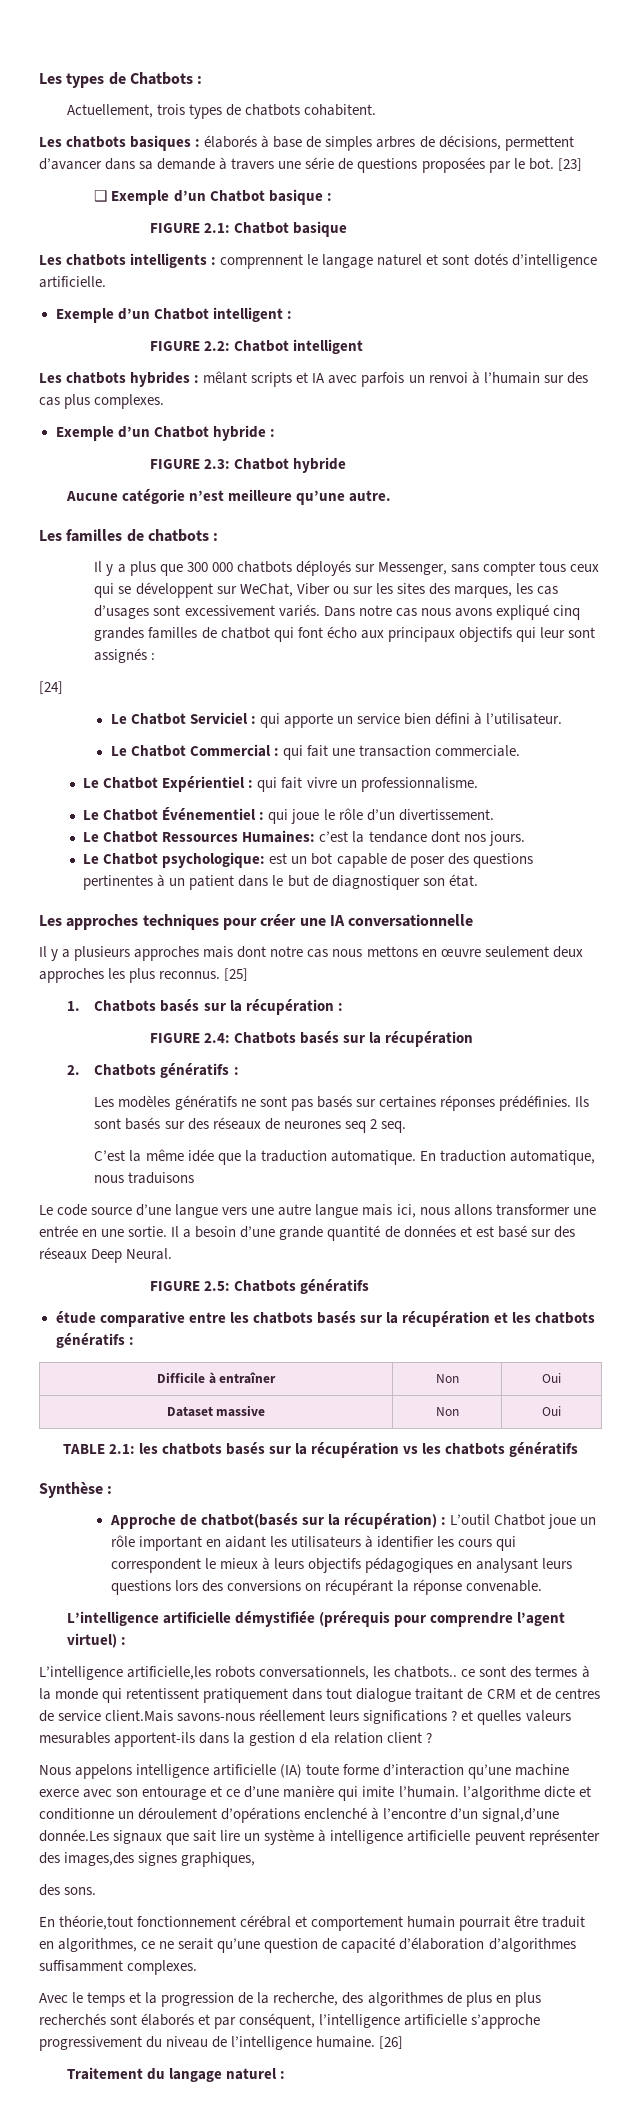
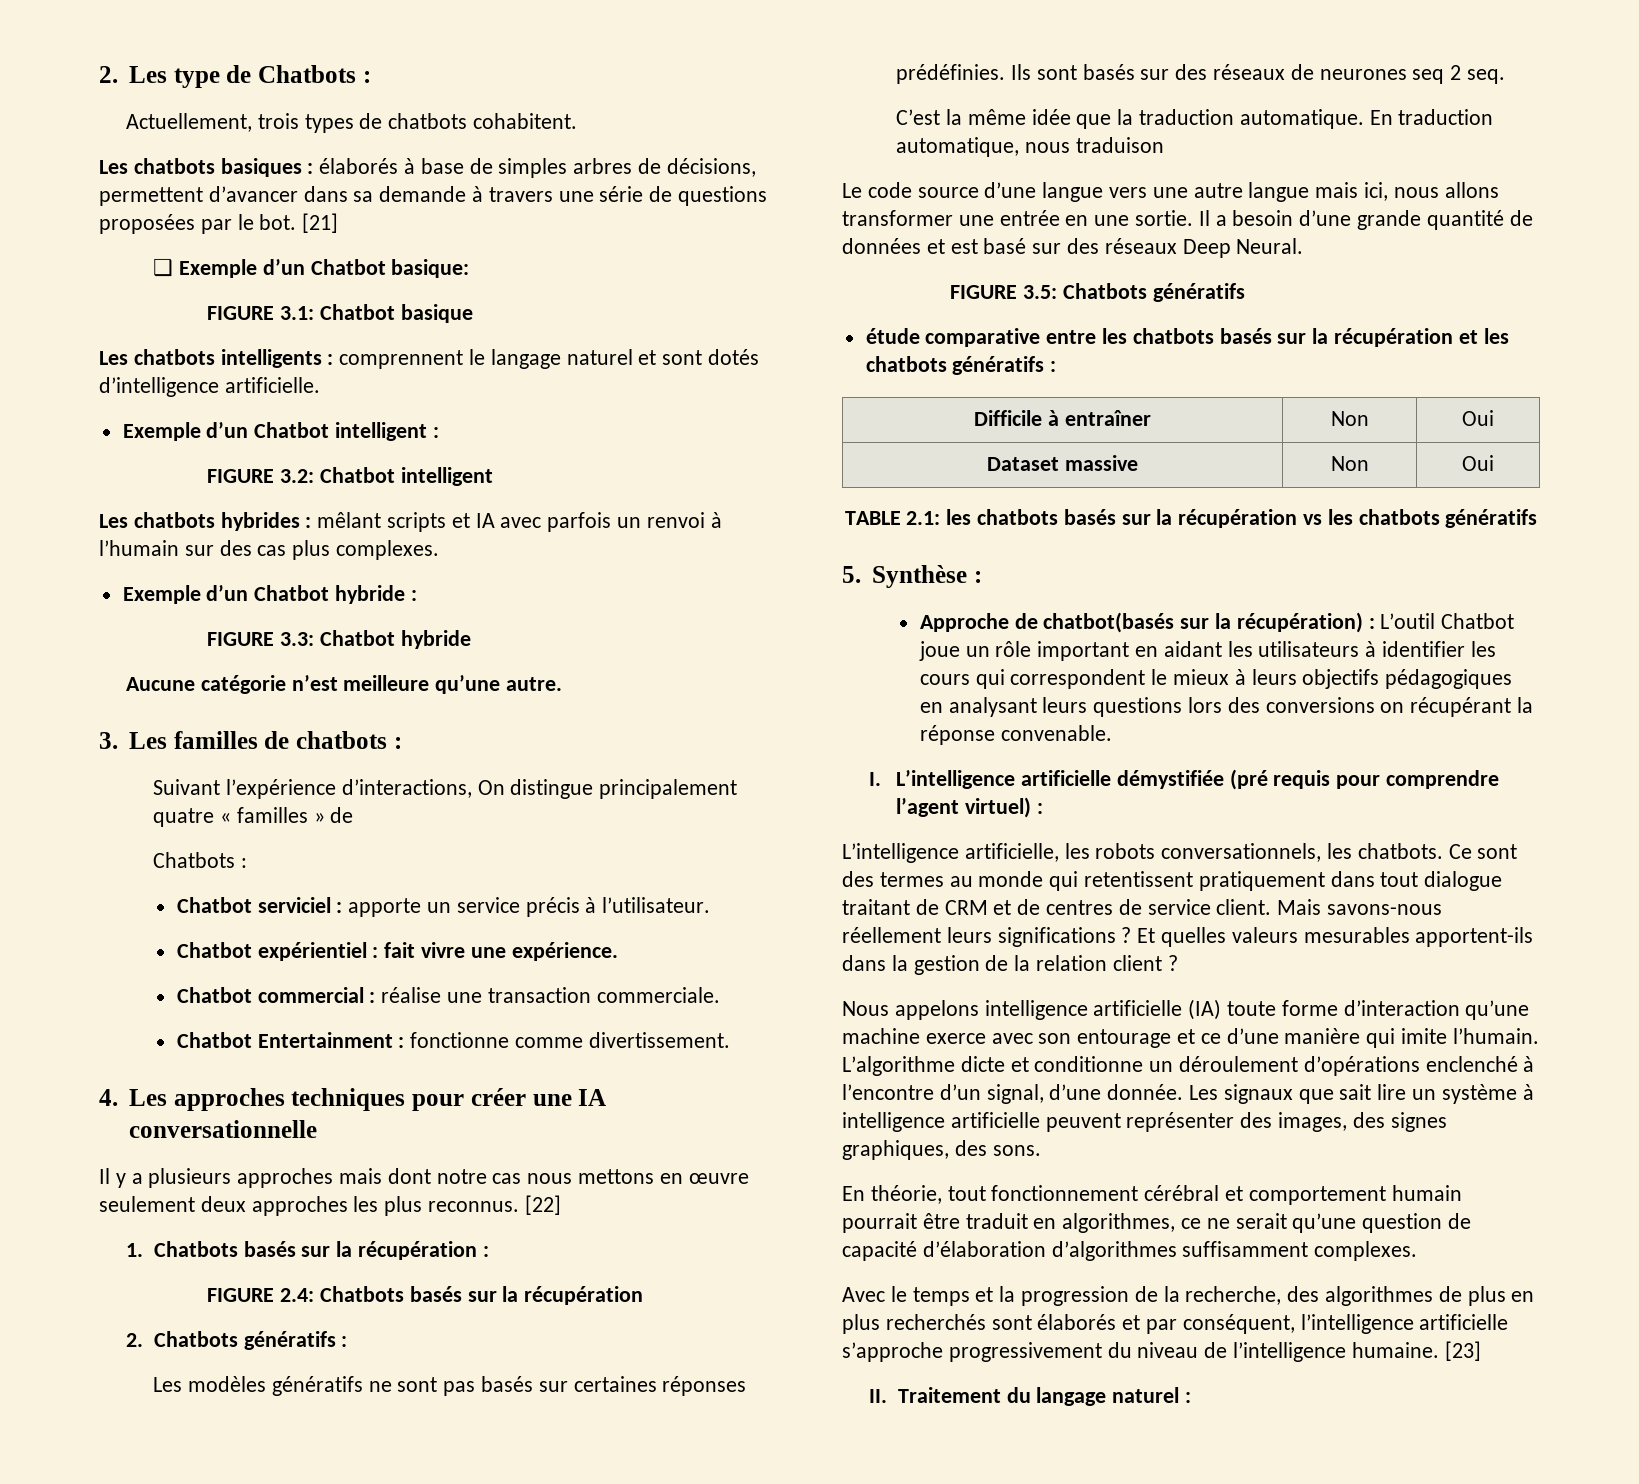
- Les types de Chatbots :
+ 2. Les type de Chatbots :
- [23]
+ [21]
- ❑ Exemple d’un Chatbot basique :
- FIGURE 2.1: Chatbot basique
+ ❑ Exemple d’un Chatbot basique:
+ FIGURE 3.1: Chatbot basique
- FIGURE 2.2: Chatbot intelligent
+ FIGURE 3.2: Chatbot intelligent
- FIGURE 2.3: Chatbot hybride
+ FIGURE 3.3: Chatbot hybride
- Les familles de chatbots :
+ 3. Les familles de chatbots :
- Il y a plus que 300 000 chatbots déployés sur Messenger, sans compter tous ceux qui se développent sur WeChat, Viber ou sur les sites des marques, les cas d’usages sont excessivement variés. Dans notre cas nous avons expliqué cinq grandes familles de chatbot qui font écho aux principaux objectifs qui leur sont assignés :
- [24]
- Le Chatbot Serviciel : qui apporte un service bien défini à l’utilisateur.
+ Suivant l’expérience d’interactions, On distingue principalement quatre « familles » de
+ Chatbots :
+ Chatbot serviciel : apporte un service précis à l’utilisateur.
- Le Chatbot Commercial : qui fait une transaction commerciale.
- Le Chatbot Expérientiel : qui fait vivre un professionnalisme.
- Le Chatbot Événementiel : qui joue le rôle d’un divertissement.
- Le Chatbot Ressources Humaines: c’est la tendance dont nos jours.
- Le Chatbot psychologique: est un bot capable de poser des questions pertinentes à un patient dans le but de diagnostiquer son état.
- Les approches techniques pour créer une IA conversationnelle
+ Chatbot expérientiel : fait vivre une expérience.
+ Chatbot commercial : réalise une transaction commerciale.
+ Chatbot Entertainment : fonctionne comme divertissement.
+ 4. Les approches techniques pour créer une IA conversationnelle
- [25]
+ [22]
- En traduction automatique, nous traduisons
+ En traduction automatique, nous traduison
- FIGURE 2.5: Chatbots génératifs
+ FIGURE 3.5: Chatbots génératifs
- Synthèse :
+ 5. Synthèse :
- L’intelligence artificielle démystifiée (prérequis pour comprendre l’agent virtuel) :
+ I. L’intelligence artificielle démystifiée (pré requis pour comprendre l’agent virtuel) :
- L’intelligence artificielle,les robots conversationnels, les chatbots.. ce sont des termes à la monde qui retentissent pratiquement dans tout dialogue traitant de CRM et de centres de service client.Mais savons-nous réellement leurs significations ? et quelles valeurs mesurables apportent-ils dans la gestion d ela relation client ?
+ L’intelligence artificielle, les robots conversationnels, les chatbots. Ce sont des termes au monde qui retentissent pratiquement dans tout dialogue traitant de CRM et de centres de service client. Mais savons-nous réellement leurs significations ? Et quelles valeurs mesurables apportent-ils dans la gestion de la relation client ?
- Nous appelons intelligence artificielle (IA) toute forme d’interaction qu’une machine exerce avec son entourage et ce d’une manière qui imite l’humain. l’algorithme dicte et conditionne un déroulement d’opérations enclenché à l’encontre d’un signal,d’une donnée.Les signaux que sait lire un système à intelligence artificielle peuvent représenter des images,des signes graphiques,
- des sons.
+ Nous appelons intelligence artificielle (IA) toute forme d’interaction qu’une machine exerce avec son entourage et ce d’une manière qui imite l’humain. L’algorithme dicte et conditionne un déroulement d’opérations enclenché à l’encontre d’un signal, d’une donnée. Les signaux que sait lire un système à intelligence artificielle peuvent représenter des images, des signes graphiques, des sons.
- En théorie,tout fonctionnement cérébral et comportement humain pourrait être traduit en algorithmes, ce ne serait qu’une question de capacité d’élaboration d’algorithmes suffisamment complexes.
+ En théorie, tout fonctionnement cérébral et comportement humain pourrait être traduit en algorithmes, ce ne serait qu’une question de capacité d’élaboration d’algorithmes suffisamment complexes.
- [26]
- Traitement du langage naturel :
+ [23]
+ II. Traitement du langage naturel :

